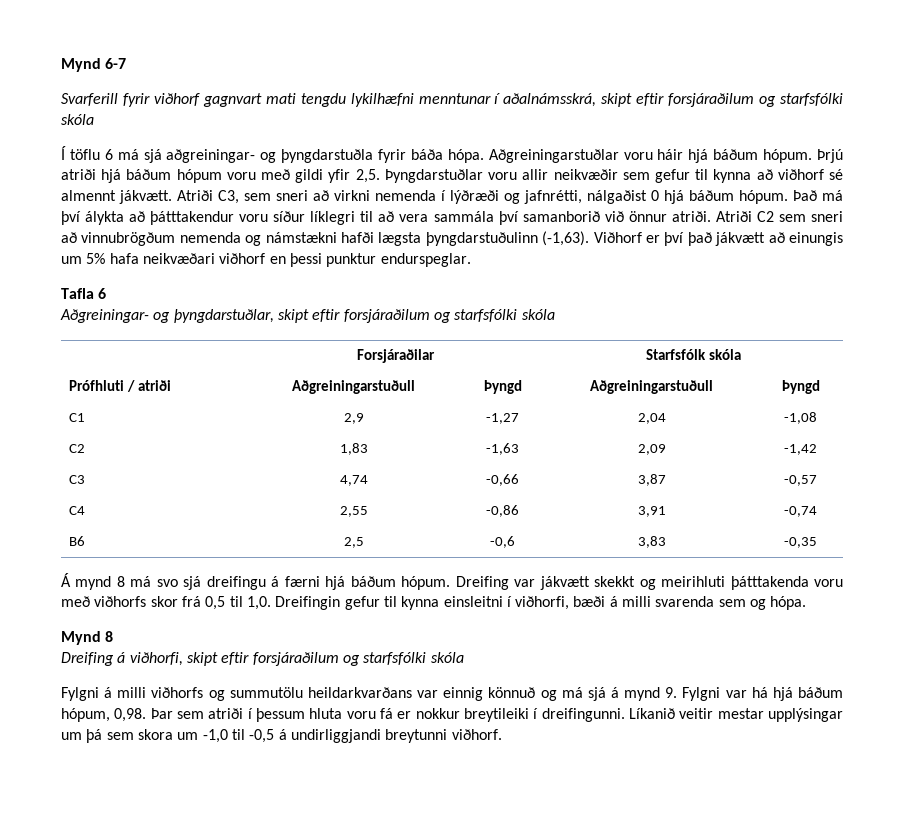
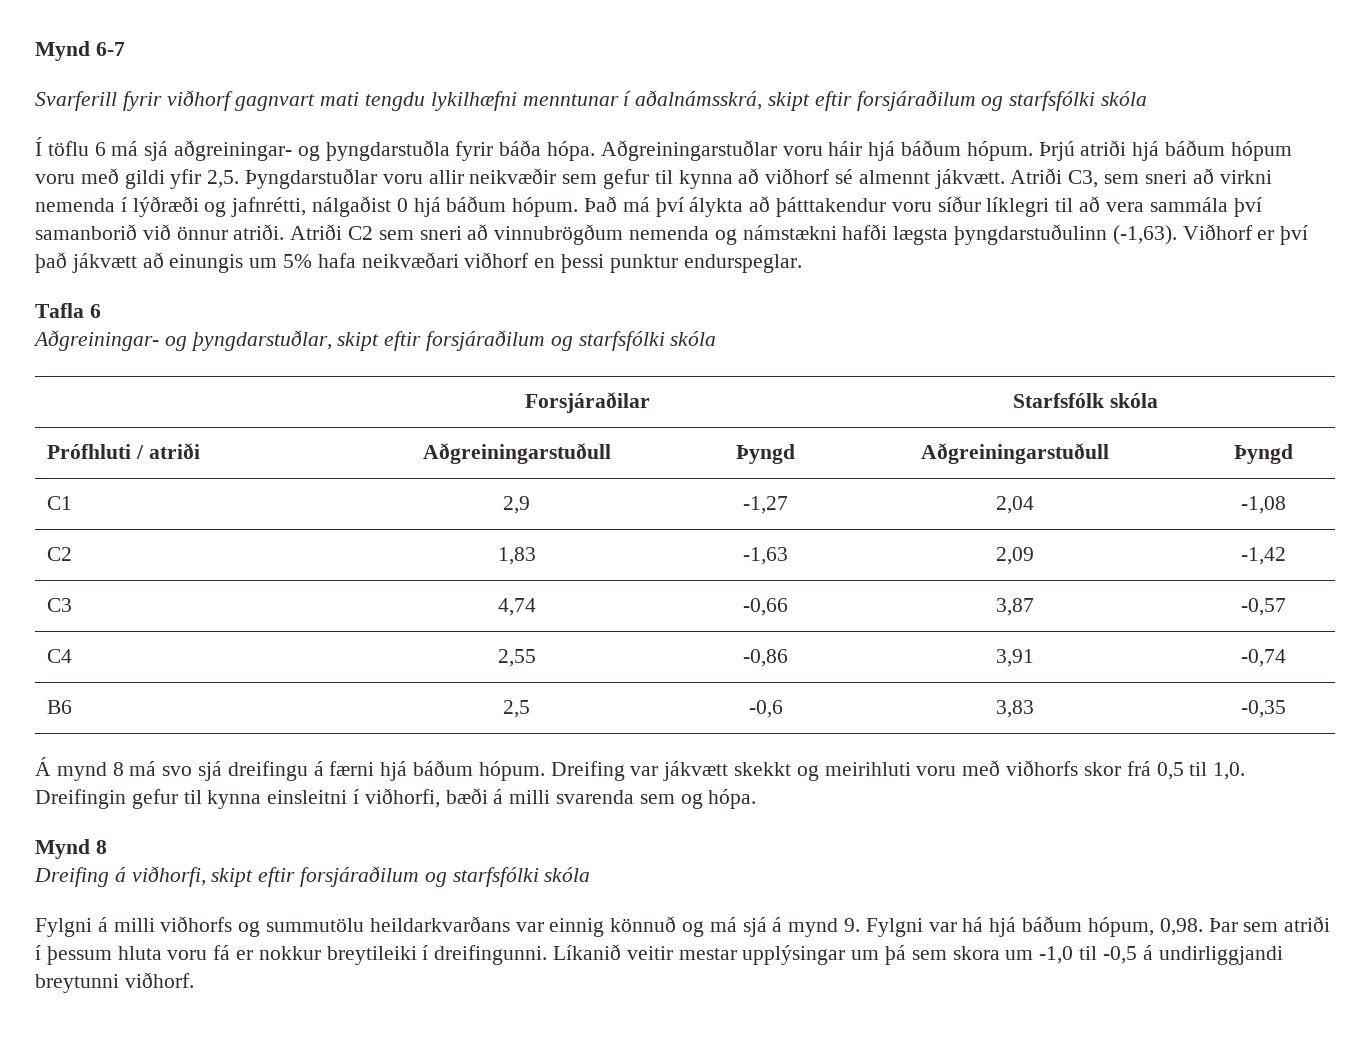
- Dreifing var jákvætt skekkt og meirihluti þátttakenda voru með viðhorfs skor frá 0,5 til 1,0.
+ Dreifing var jákvætt skekkt og meirihluti voru með viðhorfs skor frá 0,5 til 1,0.

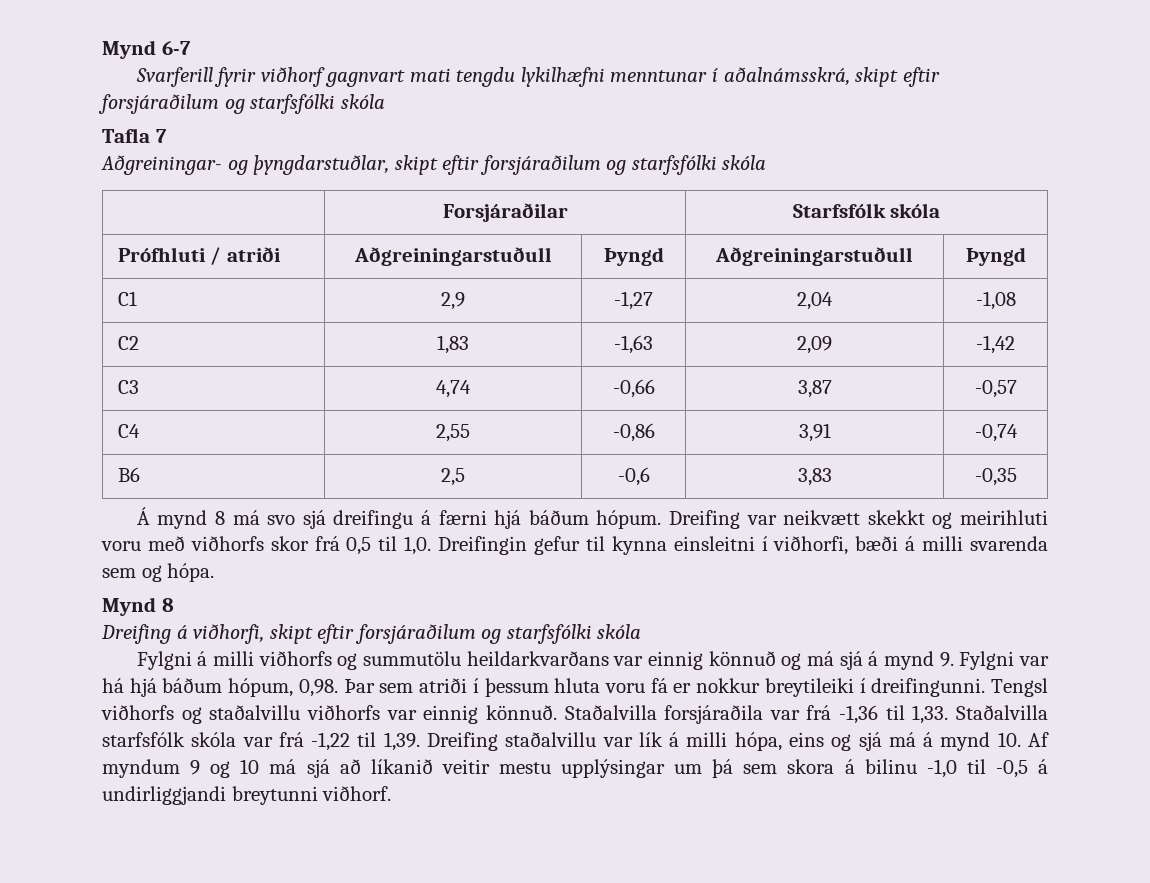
- Í töflu 6 má sjá aðgreiningar- og þyngdarstuðla fyrir báða hópa. Aðgreiningarstuðlar voru háir hjá báðum hópum. Þrjú atriði hjá báðum hópum voru með gildi yfir 2,5. Þyngdarstuðlar voru allir neikvæðir sem gefur til kynna að viðhorf sé almennt jákvætt. Atriði C3, sem sneri að virkni nemenda í lýðræði og jafnrétti, nálgaðist 0 hjá báðum hópum. Það má því álykta að þátttakendur voru síður líklegri til að vera sammála því samanborið við önnur atriði. Atriði C2 sem sneri að vinnubrögðum nemenda og námstækni hafði lægsta þyngdarstuðulinn (-1,63). Viðhorf er því það jákvætt að einungis um 5% hafa neikvæðari viðhorf en þessi punktur endurspeglar.
- Tafla 6
+ Tafla 7
- Dreifing var jákvætt skekkt og meirihluti voru með viðhorfs skor frá 0,5 til 1,0.
+ Dreifing var neikvætt skekkt og meirihluti voru með viðhorfs skor frá 0,5 til 1,0.
- Líkanið veitir mestar upplýsingar um þá sem skora um -1,0 til -0,5 á undirliggjandi breytunni viðhorf.
+ Tengsl viðhorfs og staðalvillu viðhorfs var einnig könnuð. Staðalvilla forsjáraðila var frá -1,36 til 1,33. Staðalvilla starfsfólk skóla var frá -1,22 til 1,39. Dreifing staðalvillu var lík á milli hópa, eins og sjá má á mynd 10. Af myndum 9 og 10 má sjá að líkanið veitir mestu upplýsingar um þá sem skora á bilinu -1,0 til -0,5 á undirliggjandi breytunni viðhorf.

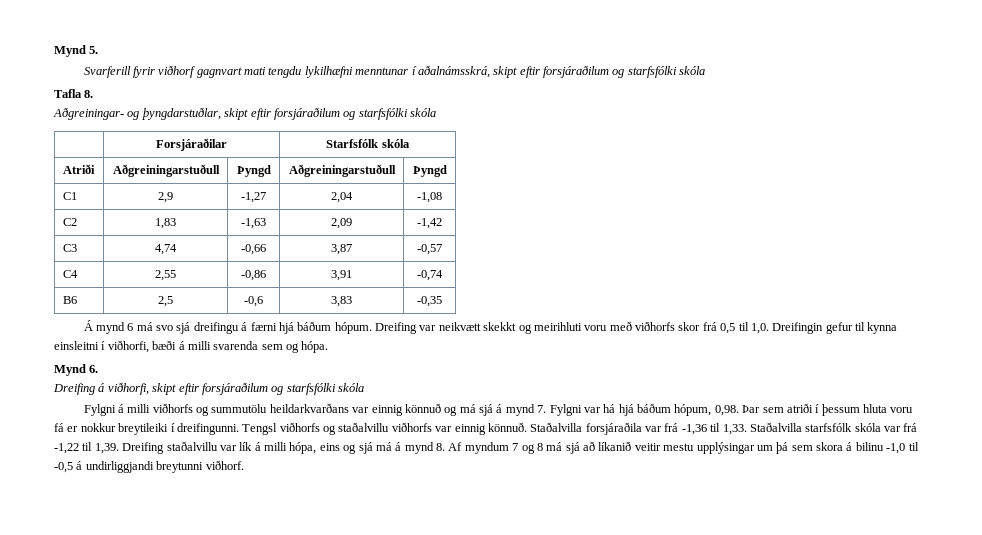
- Mynd 6-7
+ Mynd 5.
- Tafla 7
+ Tafla 8.
- Prófhluti / atriði | Aðgreiningarstuðull | Þyngd | Aðgreiningarstuðull | Þyngd
+ Atriði | Aðgreiningarstuðull | Þyngd | Aðgreiningarstuðull | Þyngd
- Á mynd 8 má svo sjá dreifingu á færni hjá báðum hópum.
+ Á mynd 6 má svo sjá dreifingu á færni hjá báðum hópum.
- Mynd 8
+ Mynd 6.
- Fylgni á milli viðhorfs og summutölu heildarkvarðans var einnig könnuð og má sjá á mynd 9. Fylgni var há hjá báðum hópum, 0,98.
+ Fylgni á milli viðhorfs og summutölu heildarkvarðans var einnig könnuð og má sjá á mynd 7. Fylgni var há hjá báðum hópum, 0,98.
- Dreifing staðalvillu var lík á milli hópa, eins og sjá má á mynd 10. Af myndum 9 og 10 má sjá að líkanið veitir mestu upplýsingar um þá sem skora á bilinu -1,0 til -0,5 á undirliggjandi breytunni viðhorf.
+ Dreifing staðalvillu var lík á milli hópa, eins og sjá má á mynd 8. Af myndum 7 og 8 má sjá að líkanið veitir mestu upplýsingar um þá sem skora á bilinu -1,0 til -0,5 á undirliggjandi breytunni viðhorf.

